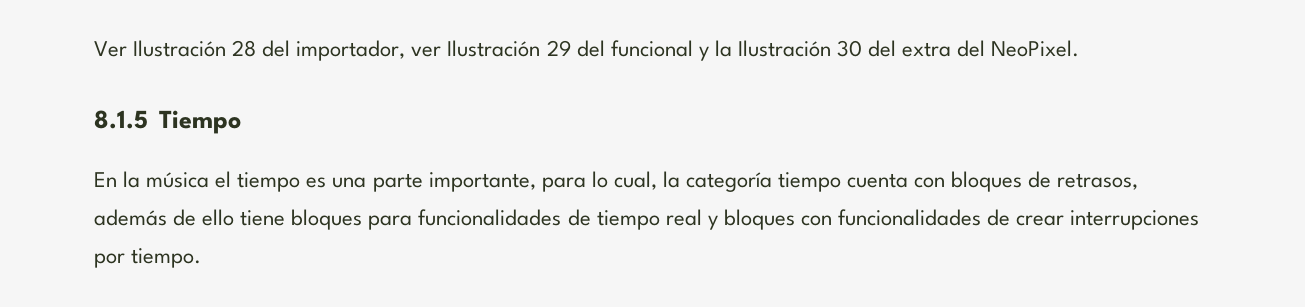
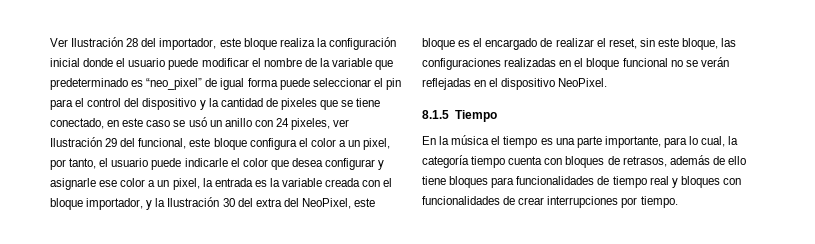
- Ver Ilustración 28 del importador, ver Ilustración 29 del funcional y la Ilustración 30 del extra del NeoPixel.
+ Ver Ilustración 28 del importador, este bloque realiza la configuración inicial donde el usuario puede modificar el nombre de la variable que predeterminado es “neo_pixel” de igual forma puede seleccionar el pin para el control del dispositivo y la cantidad de pixeles que se tiene conectado, en este caso se usó un anillo con 24 pixeles, ver Ilustración 29 del funcional, este bloque configura el color a un pixel, por tanto, el usuario puede indicarle el color que desea configurar y asignarle ese color a un pixel, la entrada es la variable creada con el bloque importador, y la Ilustración 30 del extra del NeoPixel, este bloque es el encargado de realizar el reset, sin este bloque, las configuraciones realizadas en el bloque funcional no se verán reflejadas en el dispositivo NeoPixel.

